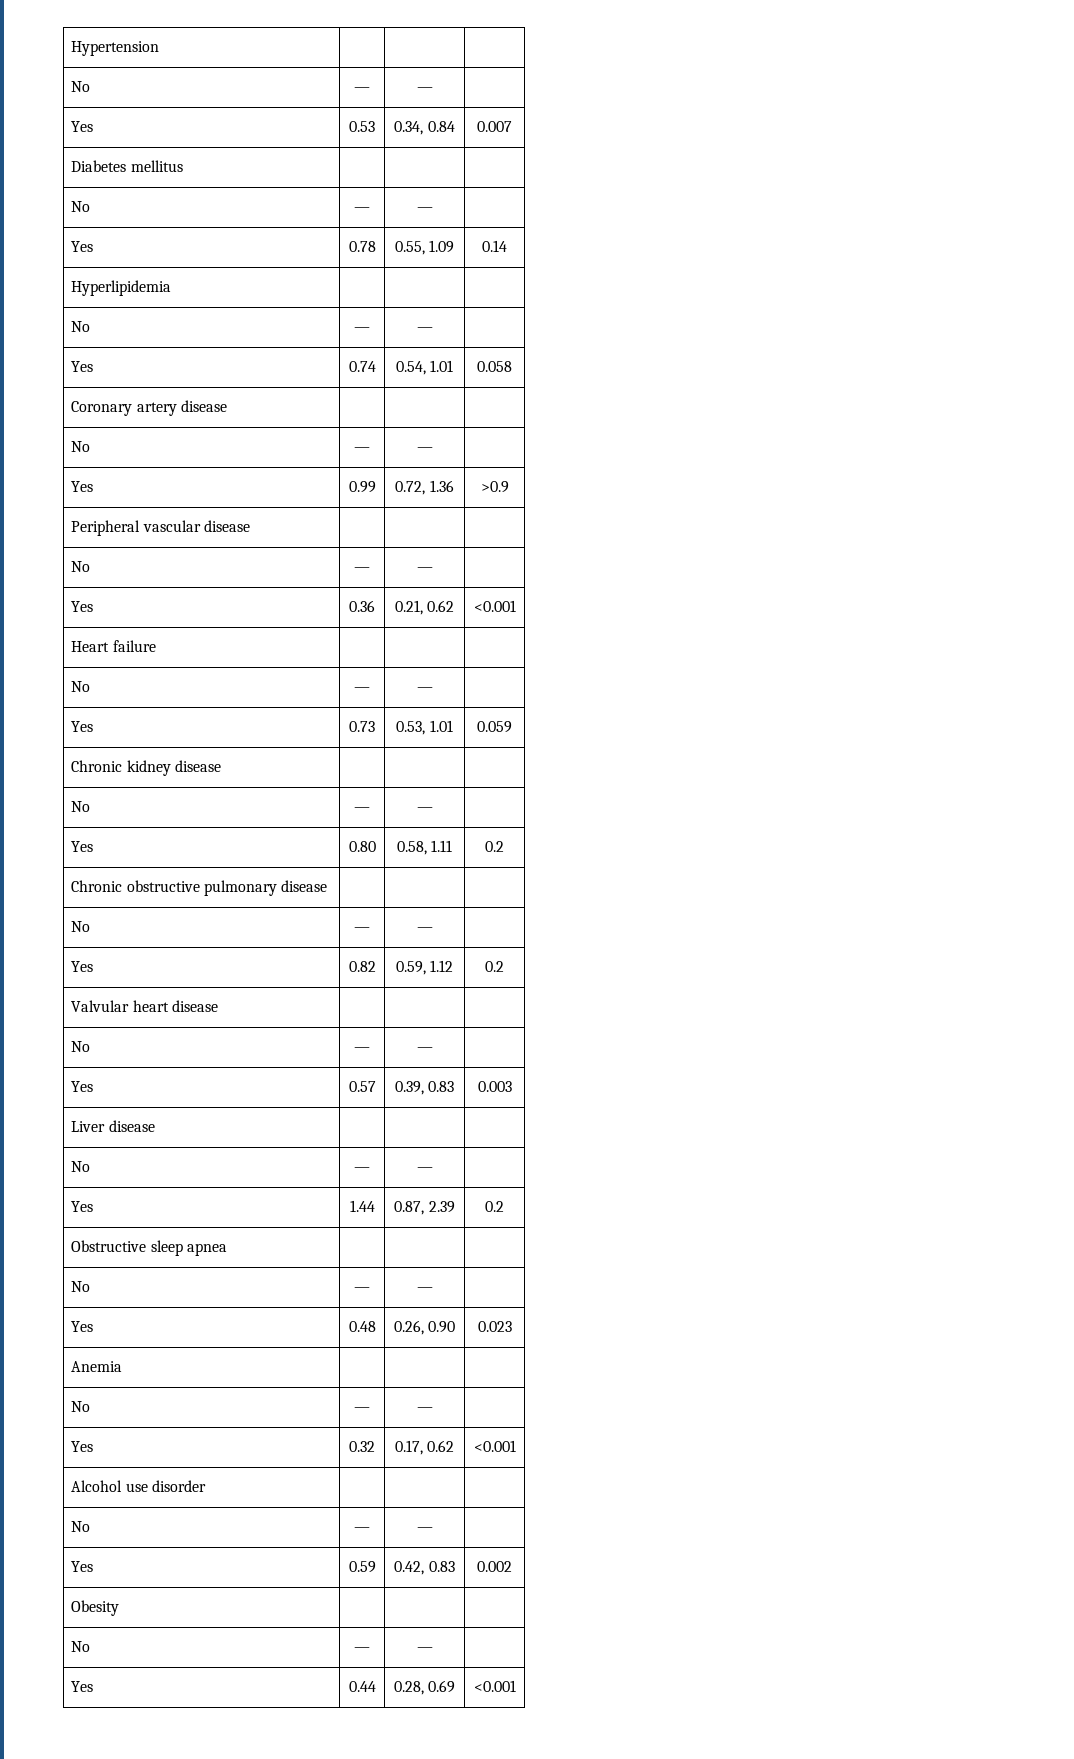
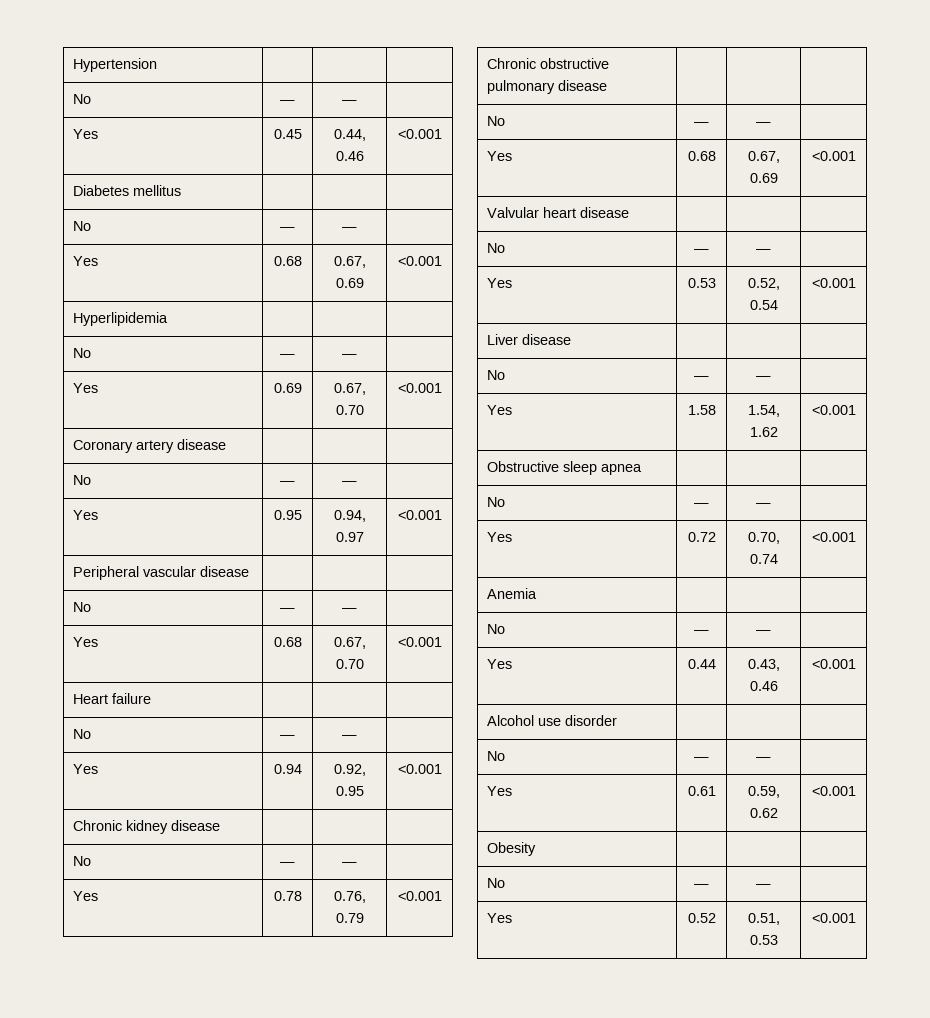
- Yes | 0.53 | 0.34, 0.84 | 0.007
+ Yes | 0.45 | 0.44, 0.46 | <0.001
  Diabetes mellitus | | |
  No | — | — |
- Yes | 0.78 | 0.55, 1.09 | 0.14
+ Yes | 0.68 | 0.67, 0.69 | <0.001
- Yes | 0.74 | 0.54, 1.01 | 0.058
+ Yes | 0.69 | 0.67, 0.70 | <0.001
- Yes | 0.99 | 0.72, 1.36 | >0.9
+ Yes | 0.95 | 0.94, 0.97 | <0.001
- Yes | 0.36 | 0.21, 0.62 | <0.001
+ Yes | 0.68 | 0.67, 0.70 | <0.001
- Yes | 0.73 | 0.53, 1.01 | 0.059
+ Yes | 0.94 | 0.92, 0.95 | <0.001
- Yes | 0.80 | 0.58, 1.11 | 0.2
+ Yes | 0.78 | 0.76, 0.79 | <0.001
  Chronic obstructive pulmonary disease | | |
  No | — | — |
- Yes | 0.82 | 0.59, 1.12 | 0.2
+ Yes | 0.68 | 0.67, 0.69 | <0.001
- Yes | 0.57 | 0.39, 0.83 | 0.003
+ Yes | 0.53 | 0.52, 0.54 | <0.001
- Yes | 1.44 | 0.87, 2.39 | 0.2
+ Yes | 1.58 | 1.54, 1.62 | <0.001
- Yes | 0.48 | 0.26, 0.90 | 0.023
+ Yes | 0.72 | 0.70, 0.74 | <0.001
- Yes | 0.32 | 0.17, 0.62 | <0.001
+ Yes | 0.44 | 0.43, 0.46 | <0.001
- Yes | 0.59 | 0.42, 0.83 | 0.002
+ Yes | 0.61 | 0.59, 0.62 | <0.001
- Yes | 0.44 | 0.28, 0.69 | <0.001
+ Yes | 0.52 | 0.51, 0.53 | <0.001

